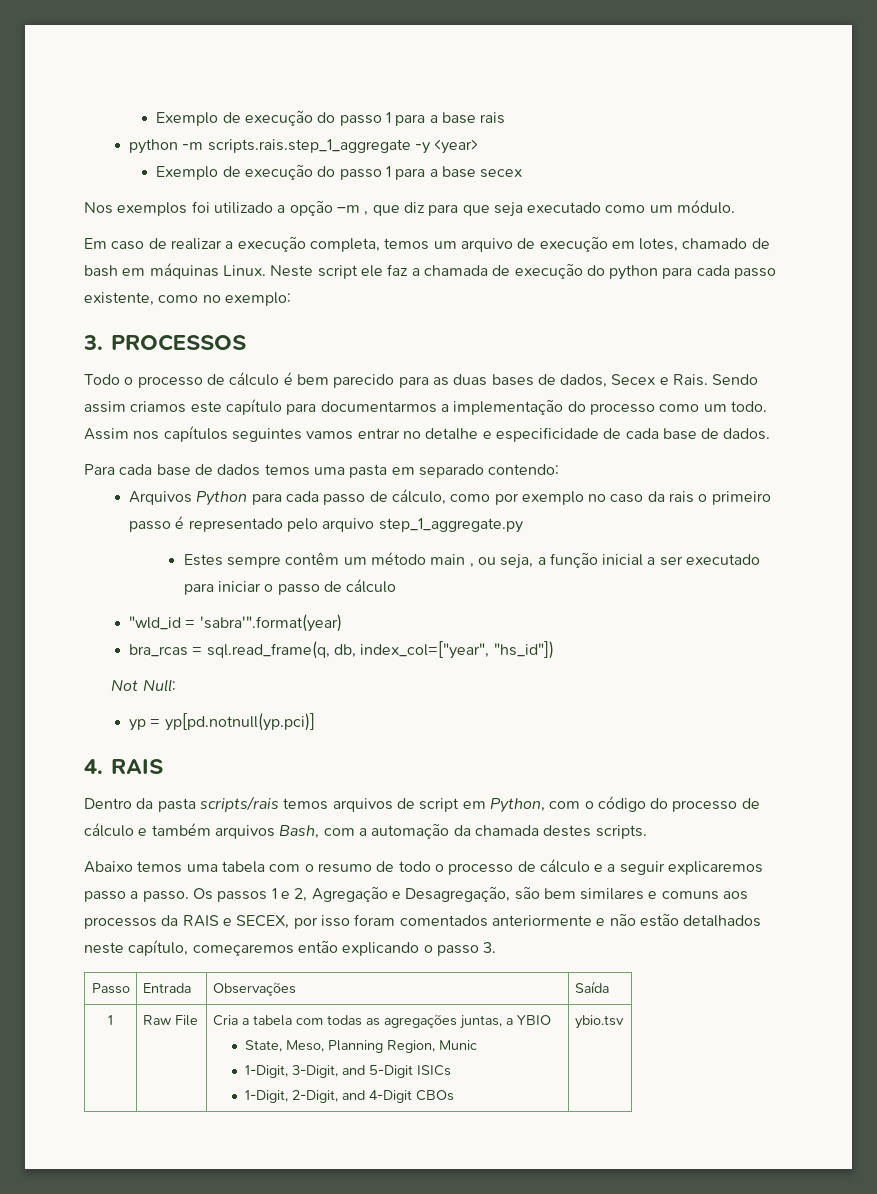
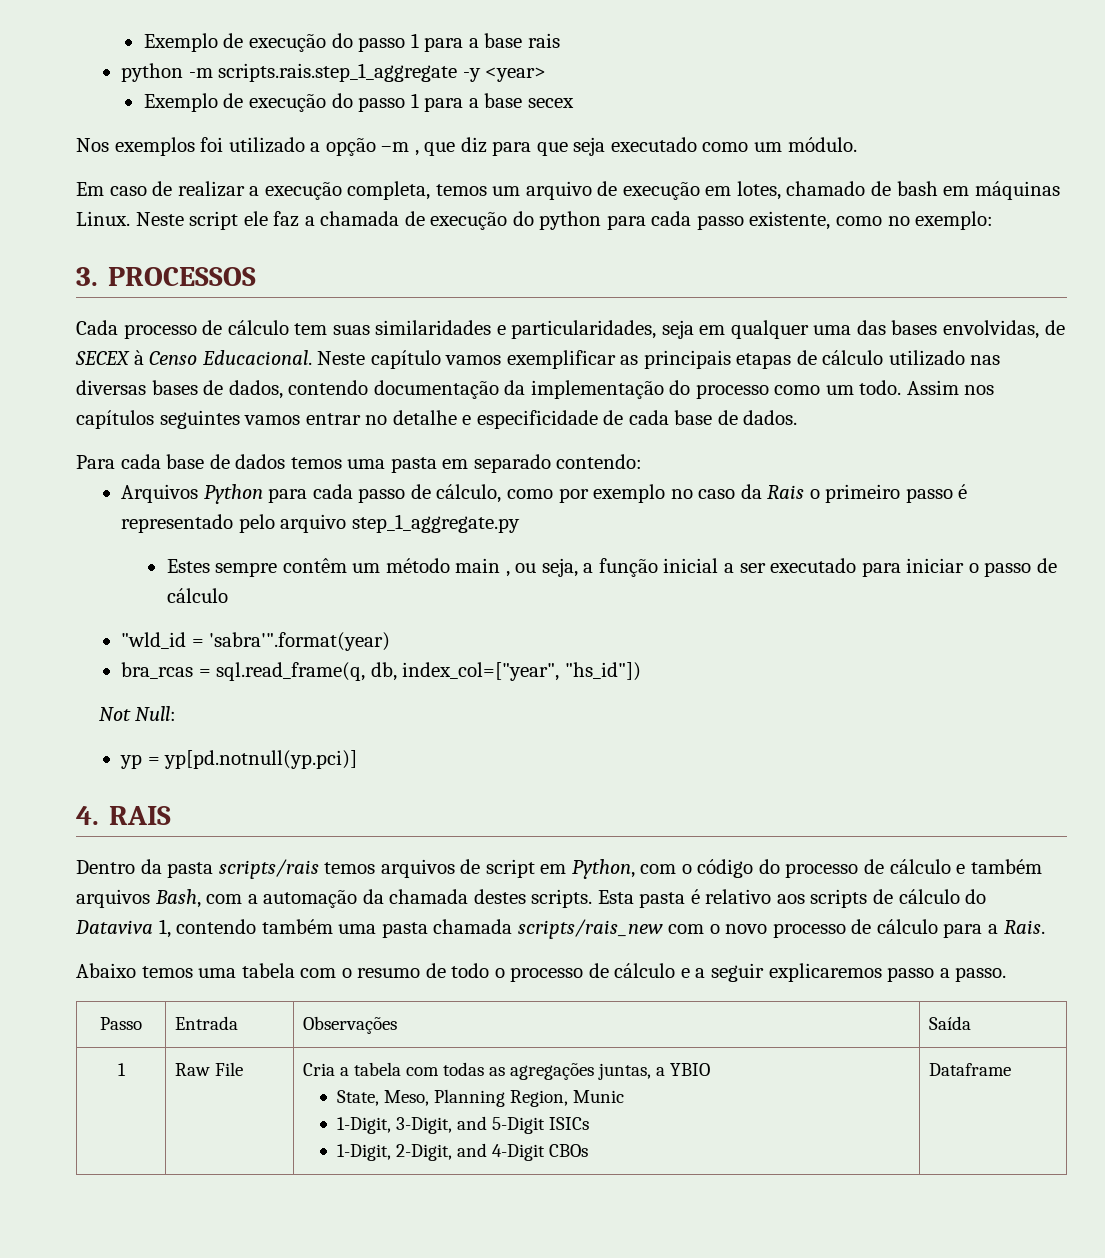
- Todo o processo de cálculo é bem parecido para as duas bases de dados, Secex e Rais. Sendo assim criamos este capítulo para documentarmos a implementação do processo como um todo.
+ Cada processo de cálculo tem suas similaridades e particularidades, seja em qualquer uma das bases envolvidas, de SECEX à Censo Educacional. Neste capítulo vamos exemplificar as principais etapas de cálculo utilizado nas diversas bases de dados, contendo documentação da implementação do processo como um todo.
- Arquivos Python para cada passo de cálculo, como por exemplo no caso da rais o primeiro passo é representado pelo arquivo step_1_aggregate.py
+ Arquivos Python para cada passo de cálculo, como por exemplo no caso da Rais o primeiro passo é representado pelo arquivo step_1_aggregate.py
+ Esta pasta é relativo aos scripts de cálculo do Dataviva 1, contendo também uma pasta chamada scripts/rais_new com o novo processo de cálculo para a Rais.
- Os passos 1 e 2, Agregação e Desagregação, são bem similares e comuns aos processos da RAIS e SECEX, por isso foram comentados anteriormente e não estão detalhados neste capítulo, começaremos então explicando o passo 3.
  1 | Raw File | Cria a tabela com todas as agregações juntas, a YBIO
  State, Meso, Planning Region, Munic
  1-Digit, 3-Digit, and 5-Digit ISICs
- 1-Digit, 2-Digit, and 4-Digit CBOs | ybio.tsv
+ 1-Digit, 2-Digit, and 4-Digit CBOs | Dataframe

